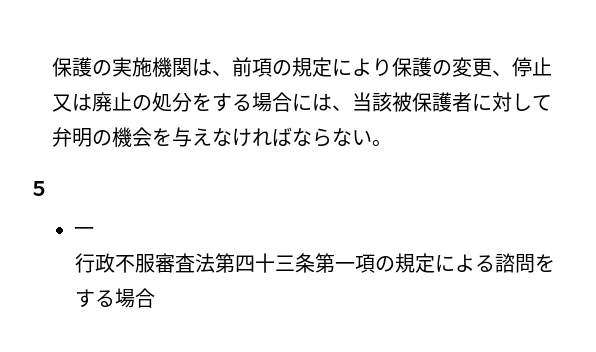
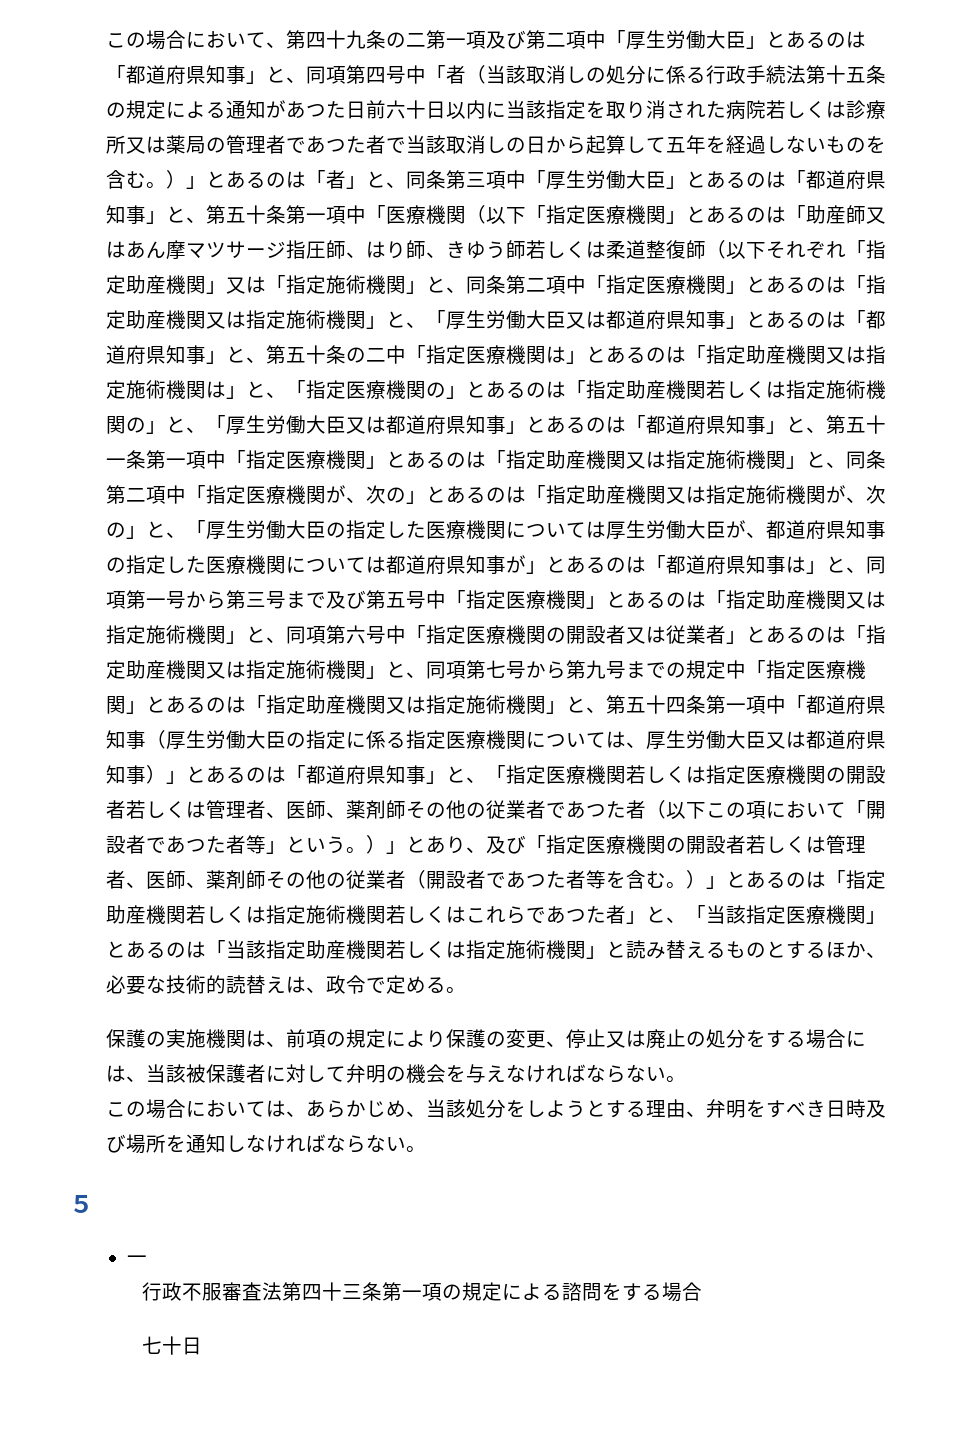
+ この場合において、第四十九条の二第一項及び第二項中「厚生労働大臣」とあるのは「都道府県知事」と、同項第四号中「者（当該取消しの処分に係る行政手続法第十五条の規定による通知があつた日前六十日以内に当該指定を取り消された病院若しくは診療所又は薬局の管理者であつた者で当該取消しの日から起算して五年を経過しないものを含む。）」とあるのは「者」と、同条第三項中「厚生労働大臣」とあるのは「都道府県知事」と、第五十条第一項中「医療機関（以下「指定医療機関」とあるのは「助産師又はあん摩マツサージ指圧師、はり師、きゆう師若しくは柔道整復師（以下それぞれ「指定助産機関」又は「指定施術機関」と、同条第二項中「指定医療機関」とあるのは「指定助産機関又は指定施術機関」と、「厚生労働大臣又は都道府県知事」とあるのは「都道府県知事」と、第五十条の二中「指定医療機関は」とあるのは「指定助産機関又は指定施術機関は」と、「指定医療機関の」とあるのは「指定助産機関若しくは指定施術機関の」と、「厚生労働大臣又は都道府県知事」とあるのは「都道府県知事」と、第五十一条第一項中「指定医療機関」とあるのは「指定助産機関又は指定施術機関」と、同条第二項中「指定医療機関が、次の」とあるのは「指定助産機関又は指定施術機関が、次の」と、「厚生労働大臣の指定した医療機関については厚生労働大臣が、都道府県知事の指定した医療機関については都道府県知事が」とあるのは「都道府県知事は」と、同項第一号から第三号まで及び第五号中「指定医療機関」とあるのは「指定助産機関又は指定施術機関」と、同項第六号中「指定医療機関の開設者又は従業者」とあるのは「指定助産機関又は指定施術機関」と、同項第七号から第九号までの規定中「指定医療機関」とあるのは「指定助産機関又は指定施術機関」と、第五十四条第一項中「都道府県知事（厚生労働大臣の指定に係る指定医療機関については、厚生労働大臣又は都道府県知事）」とあるのは「都道府県知事」と、「指定医療機関若しくは指定医療機関の開設者若しくは管理者、医師、薬剤師その他の従業者であつた者（以下この項において「開設者であつた者等」という。）」とあり、及び「指定医療機関の開設者若しくは管理者、医師、薬剤師その他の従業者（開設者であつた者等を含む。）」とあるのは「指定助産機関若しくは指定施術機関若しくはこれらであつた者」と、「当該指定医療機関」とあるのは「当該指定助産機関若しくは指定施術機関」と読み替えるものとするほか、必要な技術的読替えは、政令で定める。
+ この場合においては、あらかじめ、当該処分をしようとする理由、弁明をすべき日時及び場所を通知しなければならない。
+ 七十日

